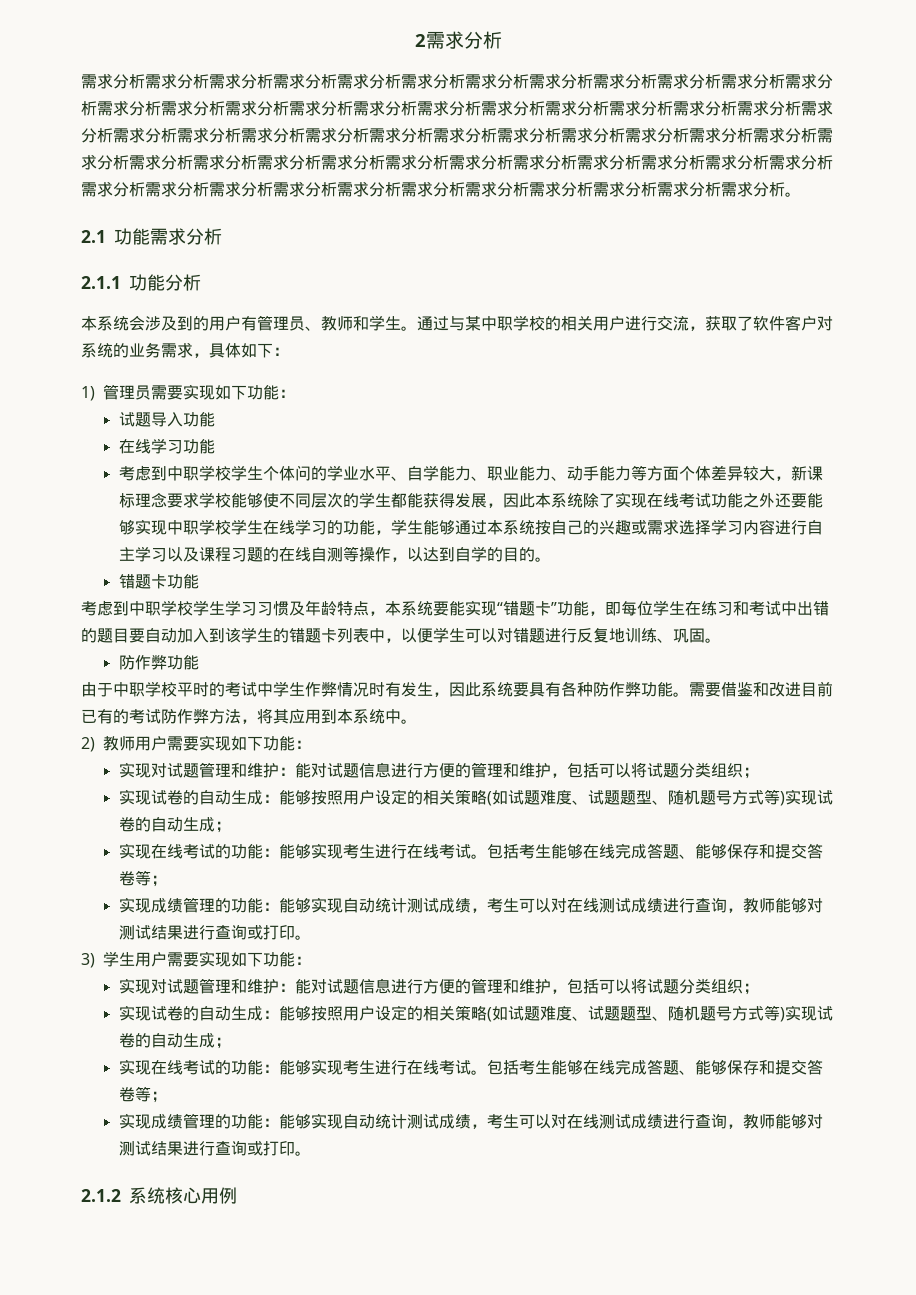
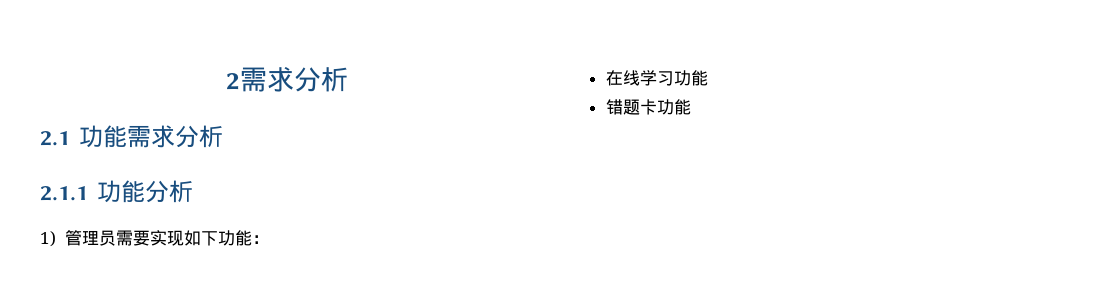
- 需求分析需求分析需求分析需求分析需求分析需求分析需求分析需求分析需求分析需求分析需求分析需求分析需求分析需求分析需求分析需求分析需求分析需求分析需求分析需求分析需求分析需求分析需求分析需求分析需求分析需求分析需求分析需求分析需求分析需求分析需求分析需求分析需求分析需求分析需求分析需求分析需求分析需求分析需求分析需求分析需求分析需求分析需求分析需求分析需求分析需求分析需求分析需求分析需求分析需求分析需求分析需求分析需求分析需求分析需求分析需求分析需求分析需求分析。
- 本系统会涉及到的用户有管理员、教师和学生。通过与某中职学校的相关用户进行交流，获取了软件客户对系统的业务需求，具体如下：
- 试题导入功能
- 考虑到中职学校学生个体问的学业水平、自学能力、职业能力、动手能力等方面个体差异较大，新课标理念要求学校能够使不同层次的学生都能获得发展，因此本系统除了实现在线考试功能之外还要能够实现中职学校学生在线学习的功能，学生能够通过本系统按自己的兴趣或需求选择学习内容进行自主学习以及课程习题的在线自测等操作，以达到自学的目的。
  错题卡功能
- 考虑到中职学校学生学习习惯及年龄特点，本系统要能实现“错题卡”功能，即每位学生在练习和考试中出错的题目要自动加入到该学生的错题卡列表中，以便学生可以对错题进行反复地训练、巩固。
- 防作弊功能
- 由于中职学校平时的考试中学生作弊情况时有发生，因此系统要具有各种防作弊功能。需要借鉴和改进目前已有的考试防作弊方法，将其应用到本系统中。
- 2)教师用户需要实现如下功能：
- 实现对试题管理和维护：能对试题信息进行方便的管理和维护，包括可以将试题分类组织；
- 实现试卷的自动生成：能够按照用户设定的相关策略(如试题难度、试题题型、随机题号方式等)实现试卷的自动生成；
- 实现在线考试的功能：能够实现考生进行在线考试。包括考生能够在线完成答题、能够保存和提交答卷等；
- 实现成绩管理的功能：能够实现自动统计测试成绩，考生可以对在线测试成绩进行查询，教师能够对测试结果进行查询或打印。
- 3)学生用户需要实现如下功能：
- 实现对试题管理和维护：能对试题信息进行方便的管理和维护，包括可以将试题分类组织；
- 实现试卷的自动生成：能够按照用户设定的相关策略(如试题难度、试题题型、随机题号方式等)实现试卷的自动生成；
- 实现在线考试的功能：能够实现考生进行在线考试。包括考生能够在线完成答题、能够保存和提交答卷等；
- 实现成绩管理的功能：能够实现自动统计测试成绩，考生可以对在线测试成绩进行查询，教师能够对测试结果进行查询或打印。
- 2.1.2系统核心用例

